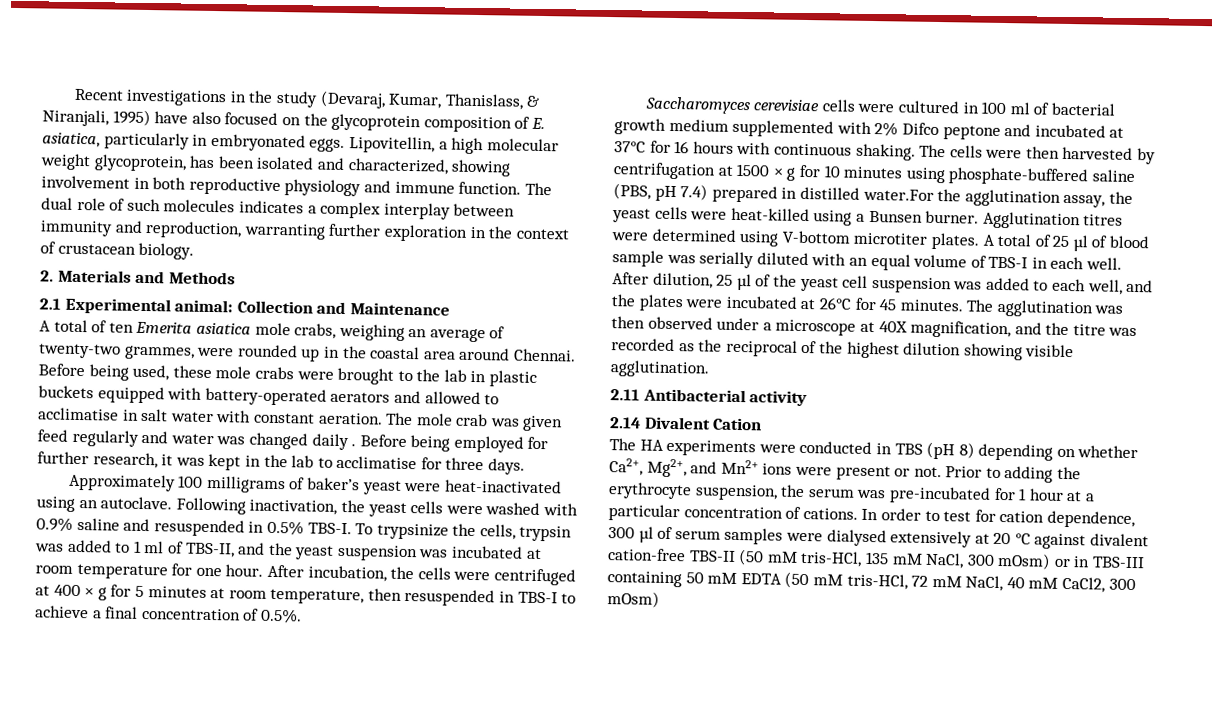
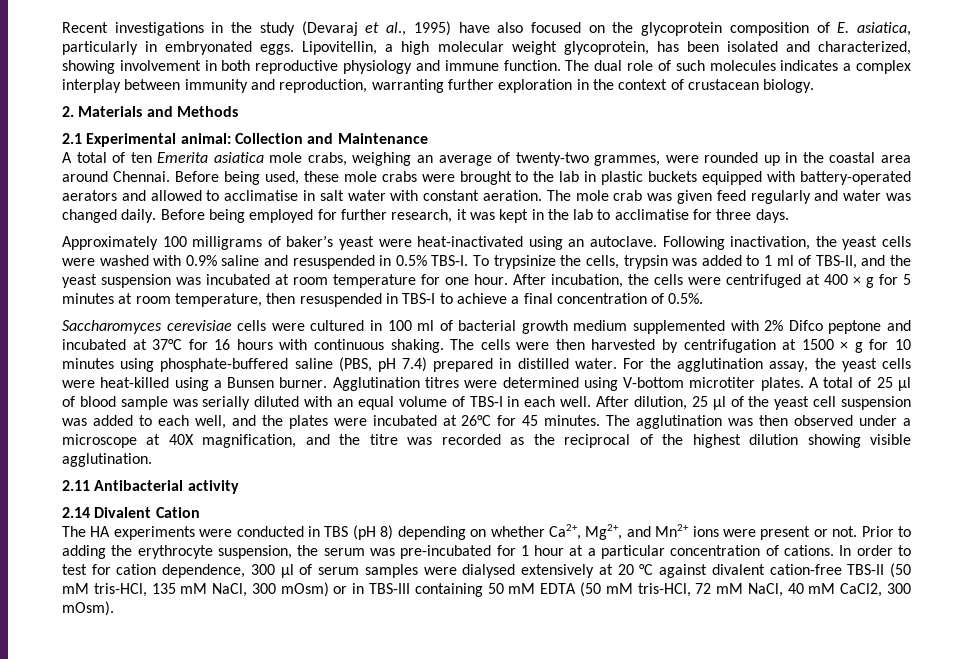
- Recent investigations in the study (Devaraj, Kumar, Thanislass, & Niranjali, 1995) have also focused on the glycoprotein composition of E. asiatica, particularly in embryonated eggs.
+ Recent investigations in the study (Devaraj et al., 1995) have also focused on the glycoprotein composition of E. asiatica, particularly in embryonated eggs.
- The mole crab was given feed regularly and water was changed daily .
+ The mole crab was given feed regularly and water was changed daily.
- The cells were then harvested by centrifugation at 1500 × g for 10 minutes using phosphate-buffered saline (PBS, pH 7.4) prepared in distilled water.For the agglutination assay, the yeast cells were heat-killed using a Bunsen burner.
+ The cells were then harvested by centrifugation at 1500 × g for 10 minutes using phosphate-buffered saline (PBS, pH 7.4) prepared in distilled water. For the agglutination assay, the yeast cells were heat-killed using a Bunsen burner.
- In order to test for cation dependence, 300 µl of serum samples were dialysed extensively at 20 °C against divalent cation-free TBS-II (50 mM tris-HCl, 135 mM NaCl, 300 mOsm) or in TBS-III containing 50 mM EDTA (50 mM tris-HCl, 72 mM NaCl, 40 mM CaCl2, 300 mOsm)
+ In order to test for cation dependence, 300 µl of serum samples were dialysed extensively at 20 °C against divalent cation-free TBS-II (50 mM tris-HCl, 135 mM NaCl, 300 mOsm) or in TBS-III containing 50 mM EDTA (50 mM tris-HCl, 72 mM NaCl, 40 mM CaCl2, 300 mOsm).

